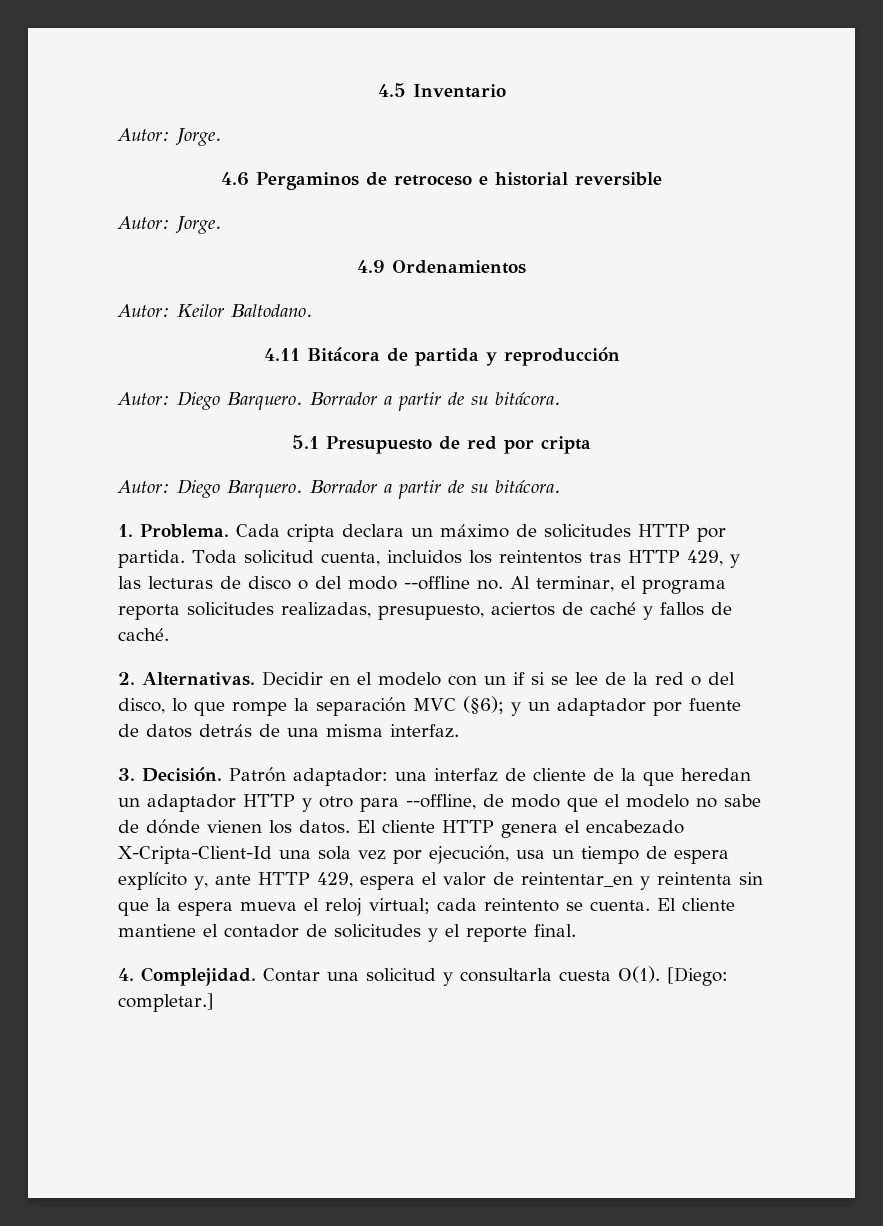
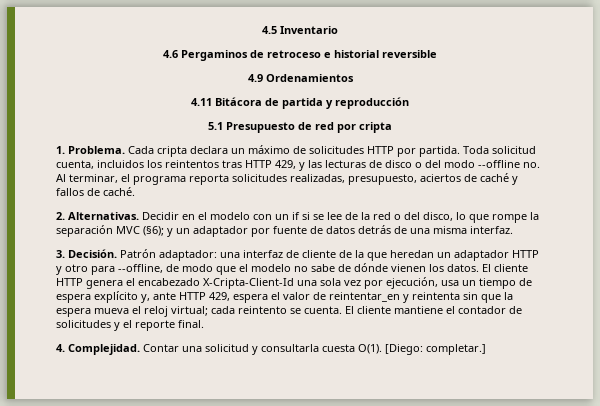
  4.5 Inventario
- Autor: Jorge.
  4.6 Pergaminos de retroceso e historial reversible
- Autor: Jorge.
- Autor: Keilor Baltodano.
  4.11 Bitácora de partida y reproducción
- Autor: Diego Barquero. Borrador a partir de su bitácora.
  5.1 Presupuesto de red por cripta
- Autor: Diego Barquero. Borrador a partir de su bitácora.

